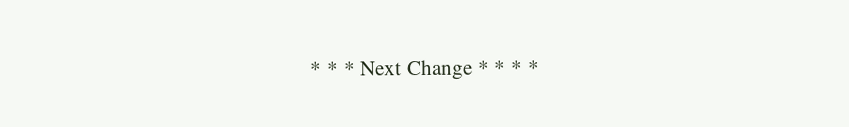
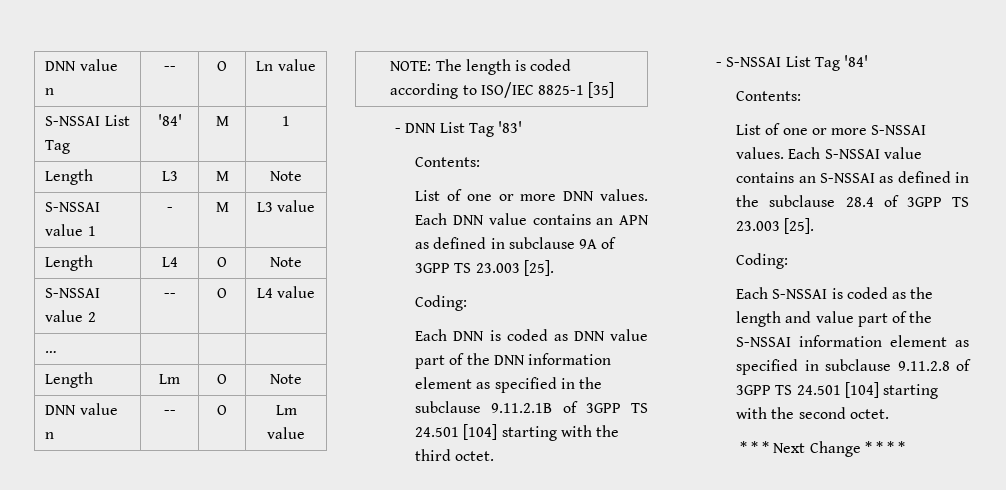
+ DNN value n | -- | O | Ln value
+ S-NSSAI List Tag | '84' | M | 1
+ Length | L3 | M | Note
+ S-NSSAI value 1 | - | M | L3 value
+ Length | L4 | O | Note
+ S-NSSAI value 2 | -- | O | L4 value
+ … | | |
+ Length | Lm | O | Note
+ DNN value n | -- | O | Lm value
+ NOTE: The length is coded according to ISO/IEC 8825-1 [35]
+ - DNN List Tag '83'
+ Contents:
+ List of one or more DNN values. Each DNN value contains an APN as defined in subclause 9A of 3GPP TS 23.003 [25].
+ Coding:
+ Each DNN is coded as DNN value part of the DNN information element as specified in the subclause 9.11.2.1B of 3GPP TS 24.501 [104] starting with the third octet.
+ - S-NSSAI List Tag '84'
+ Contents:
+ List of one or more S-NSSAI values. Each S-NSSAI value contains an S-NSSAI as defined in the subclause 28.4 of 3GPP TS 23.003 [25].
+ Coding:
+ Each S-NSSAI is coded as the length and value part of the S-NSSAI information element as specified in subclause 9.11.2.8 of 3GPP TS 24.501 [104] starting with the second octet.

